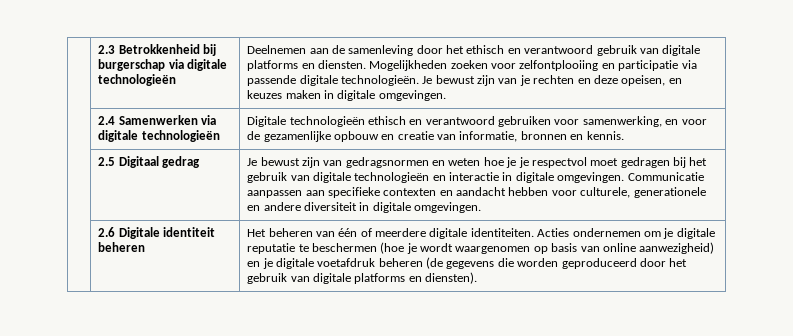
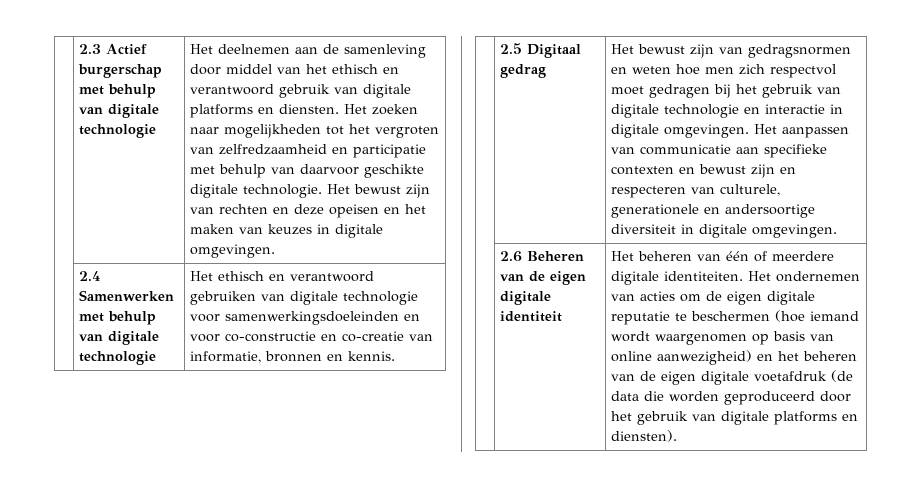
- 2.3 Betrokkenheid bij burgerschap via digitale technologieën | Deelnemen aan de samenleving door het ethisch en verantwoord gebruik van digitale platforms en diensten.
+ 2.3 Actief burgerschap met behulp van digitale technologie | Het deelnemen aan de samenleving door middel van het ethisch en verantwoord gebruik van digitale platforms en diensten.
- Mogelijkheden zoeken voor zelfontplooiing en participatie via passende digitale technologieën. Je bewust zijn van je rechten en deze opeisen, en keuzes maken in digitale omgevingen.
+ Het zoeken naar mogelijkheden tot het vergroten van zelfredzaamheid en participatie met behulp van daarvoor geschikte digitale technologie. Het bewust zijn van rechten en deze opeisen en het maken van keuzes in digitale omgevingen.
- | 2.4 Samenwerken via digitale technologieën | Digitale technologieën ethisch en verantwoord gebruiken voor samenwerking, en voor de gezamenlijke opbouw en creatie van informatie, bronnen en kennis.
+ | 2.4 Samenwerken met behulp van digitale technologie | Het ethisch en verantwoord gebruiken van digitale technologie voor samenwerkingsdoeleinden en voor co-constructie en co-creatie van informatie, bronnen en kennis.
- Je bewust zijn van gedragsnormen en weten hoe je je respectvol moet gedragen bij het gebruik van digitale technologieën en interactie in digitale omgevingen.
+ Het bewust zijn van gedragsnormen en weten hoe men zich respectvol moet gedragen bij het gebruik van digitale technologie en interactie in digitale omgevingen.
- Communicatie aanpassen aan specifieke contexten en aandacht hebben voor culturele, generationele en andere diversiteit in digitale omgevingen.
+ Het aanpassen van communicatie aan specifieke contexten en bewust zijn en respecteren van culturele, generationele en andersoortige diversiteit in digitale omgevingen.
- 2.6 Digitale identiteit beheren
+ 2.6 Beheren van de eigen digitale identiteit
- Acties ondernemen om je digitale reputatie te beschermen (hoe je wordt waargenomen op basis van online aanwezigheid) en je digitale voetafdruk beheren (de gegevens die worden geproduceerd door het gebruik van digitale platforms en diensten).
+ Het ondernemen van acties om de eigen digitale reputatie te beschermen (hoe iemand wordt waargenomen op basis van online aanwezigheid) en het beheren van de eigen digitale voetafdruk (de data die worden geproduceerd door het gebruik van digitale platforms en diensten).

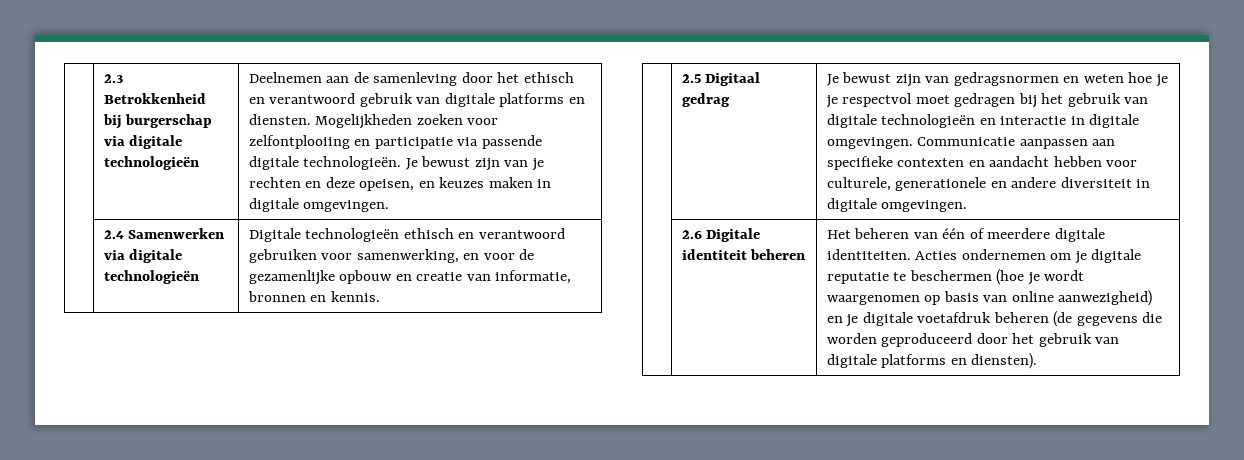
- 2.3 Actief burgerschap met behulp van digitale technologie | Het deelnemen aan de samenleving door middel van het ethisch en verantwoord gebruik van digitale platforms en diensten.
+ 2.3 Betrokkenheid bij burgerschap via digitale technologieën | Deelnemen aan de samenleving door het ethisch en verantwoord gebruik van digitale platforms en diensten.
- Het zoeken naar mogelijkheden tot het vergroten van zelfredzaamheid en participatie met behulp van daarvoor geschikte digitale technologie. Het bewust zijn van rechten en deze opeisen en het maken van keuzes in digitale omgevingen.
+ Mogelijkheden zoeken voor zelfontplooiing en participatie via passende digitale technologieën. Je bewust zijn van je rechten en deze opeisen, en keuzes maken in digitale omgevingen.
- | 2.4 Samenwerken met behulp van digitale technologie | Het ethisch en verantwoord gebruiken van digitale technologie voor samenwerkingsdoeleinden en voor co-constructie en co-creatie van informatie, bronnen en kennis.
+ | 2.4 Samenwerken via digitale technologieën | Digitale technologieën ethisch en verantwoord gebruiken voor samenwerking, en voor de gezamenlijke opbouw en creatie van informatie, bronnen en kennis.
- Het bewust zijn van gedragsnormen en weten hoe men zich respectvol moet gedragen bij het gebruik van digitale technologie en interactie in digitale omgevingen.
+ Je bewust zijn van gedragsnormen en weten hoe je je respectvol moet gedragen bij het gebruik van digitale technologieën en interactie in digitale omgevingen.
- Het aanpassen van communicatie aan specifieke contexten en bewust zijn en respecteren van culturele, generationele en andersoortige diversiteit in digitale omgevingen.
+ Communicatie aanpassen aan specifieke contexten en aandacht hebben voor culturele, generationele en andere diversiteit in digitale omgevingen.
- 2.6 Beheren van de eigen digitale identiteit
+ 2.6 Digitale identiteit beheren
- Het ondernemen van acties om de eigen digitale reputatie te beschermen (hoe iemand wordt waargenomen op basis van online aanwezigheid) en het beheren van de eigen digitale voetafdruk (de data die worden geproduceerd door het gebruik van digitale platforms en diensten).
+ Acties ondernemen om je digitale reputatie te beschermen (hoe je wordt waargenomen op basis van online aanwezigheid) en je digitale voetafdruk beheren (de gegevens die worden geproduceerd door het gebruik van digitale platforms en diensten).

